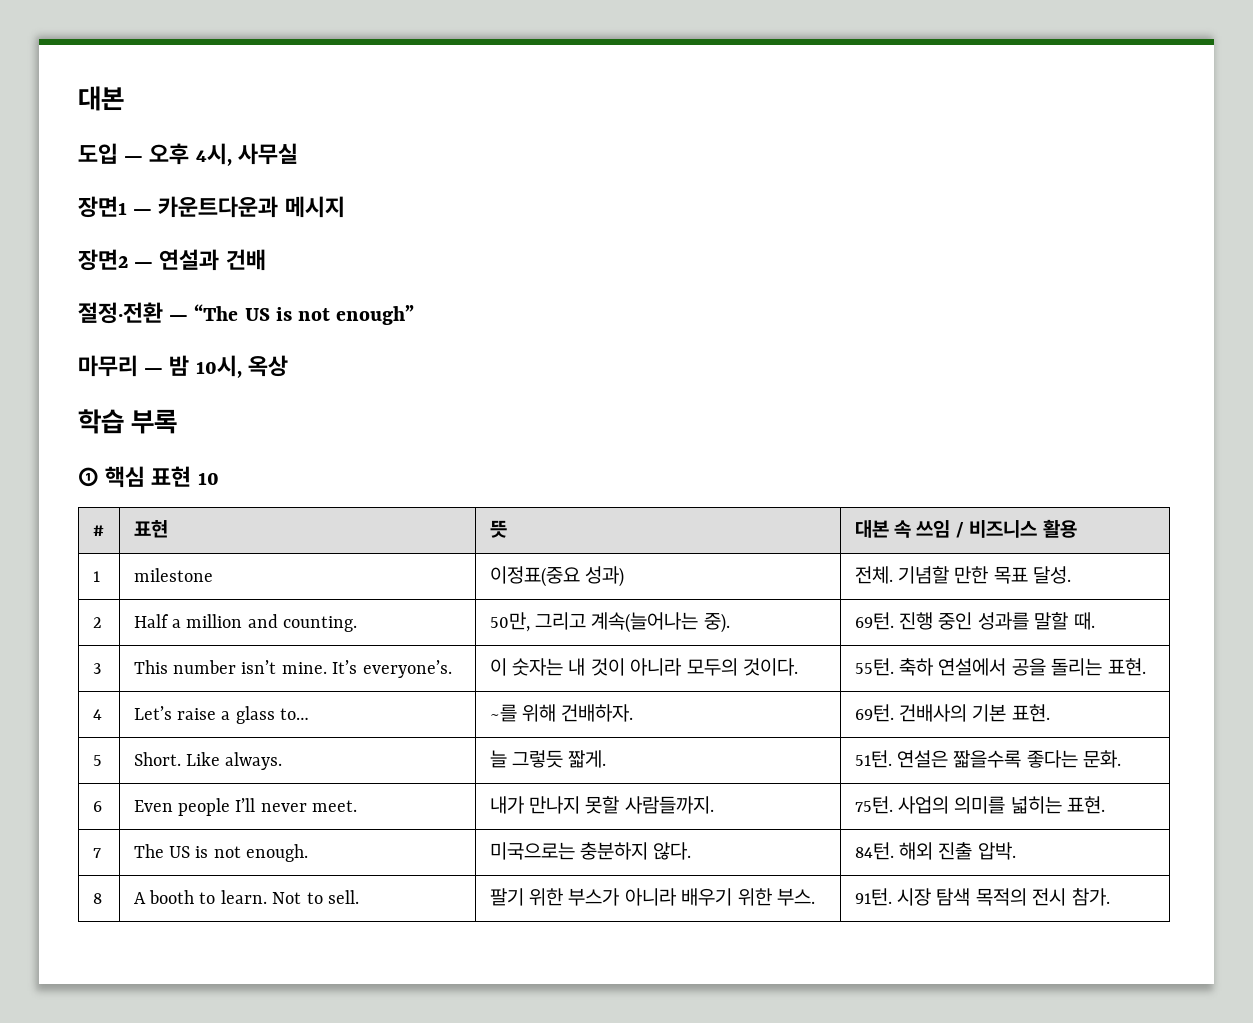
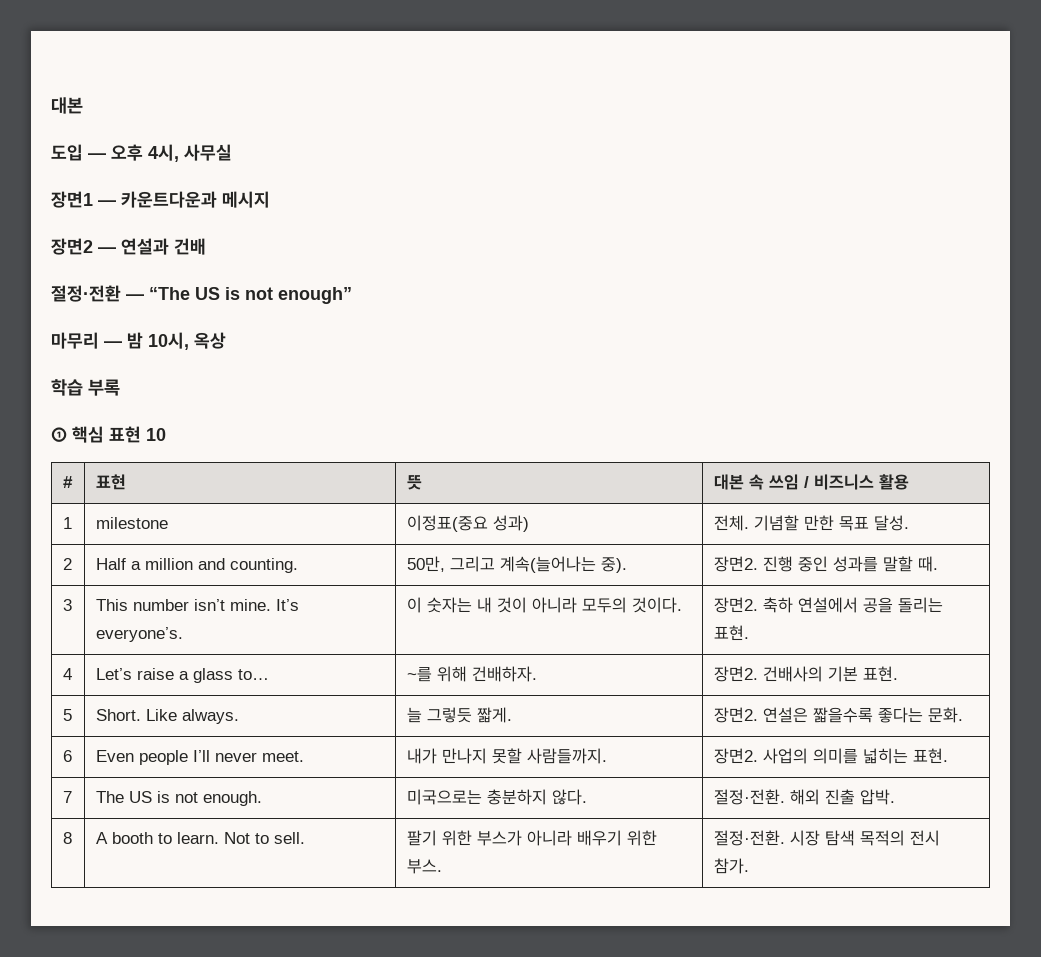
- 2 | Half a million and counting. | 50만, 그리고 계속(늘어나는 중). | 69턴. 진행 중인 성과를 말할 때.
+ 2 | Half a million and counting. | 50만, 그리고 계속(늘어나는 중). | 장면2. 진행 중인 성과를 말할 때.
- 3 | This number isn’t mine. It’s everyone’s. | 이 숫자는 내 것이 아니라 모두의 것이다. | 55턴. 축하 연설에서 공을 돌리는 표현.
+ 3 | This number isn’t mine. It’s everyone’s. | 이 숫자는 내 것이 아니라 모두의 것이다. | 장면2. 축하 연설에서 공을 돌리는 표현.
- 4 | Let’s raise a glass to… | ~를 위해 건배하자. | 69턴. 건배사의 기본 표현.
+ 4 | Let’s raise a glass to… | ~를 위해 건배하자. | 장면2. 건배사의 기본 표현.
- 5 | Short. Like always. | 늘 그렇듯 짧게. | 51턴. 연설은 짧을수록 좋다는 문화.
+ 5 | Short. Like always. | 늘 그렇듯 짧게. | 장면2. 연설은 짧을수록 좋다는 문화.
- 6 | Even people I’ll never meet. | 내가 만나지 못할 사람들까지. | 75턴. 사업의 의미를 넓히는 표현.
+ 6 | Even people I’ll never meet. | 내가 만나지 못할 사람들까지. | 장면2. 사업의 의미를 넓히는 표현.
- 7 | The US is not enough. | 미국으로는 충분하지 않다. | 84턴. 해외 진출 압박.
+ 7 | The US is not enough. | 미국으로는 충분하지 않다. | 절정·전환. 해외 진출 압박.
- 8 | A booth to learn. Not to sell. | 팔기 위한 부스가 아니라 배우기 위한 부스. | 91턴. 시장 탐색 목적의 전시 참가.
+ 8 | A booth to learn. Not to sell. | 팔기 위한 부스가 아니라 배우기 위한 부스. | 절정·전환. 시장 탐색 목적의 전시 참가.

